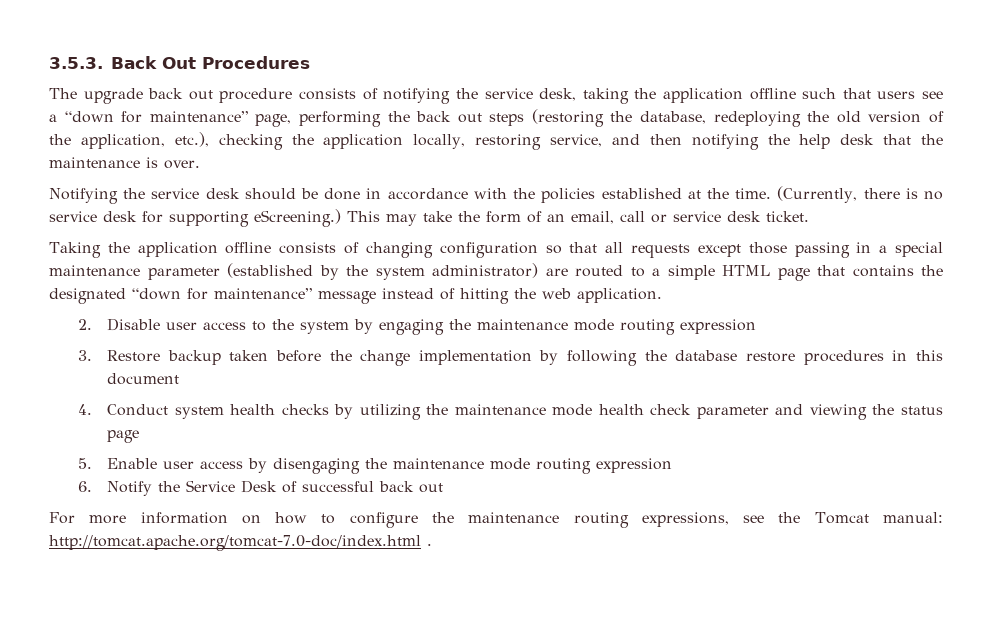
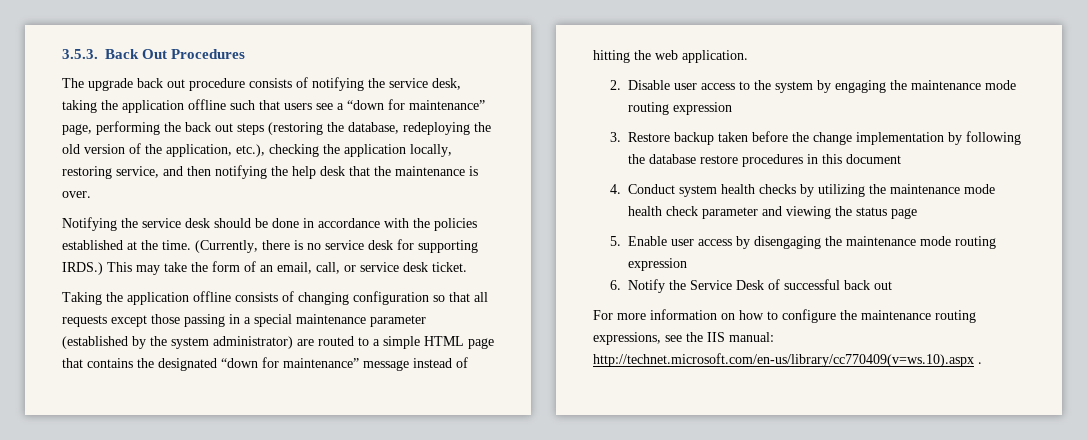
- (Currently, there is no service desk for supporting eScreening.)
+ (Currently, there is no service desk for supporting IRDS.)
- This may take the form of an email, call or service desk ticket.
+ This may take the form of an email, call, or service desk ticket.
- For more information on how to configure the maintenance routing expressions, see the Tomcat manual: http://tomcat.apache.org/tomcat-7.0-doc/index.html .
+ For more information on how to configure the maintenance routing expressions, see the IIS manual: http://technet.microsoft.com/en-us/library/cc770409(v=ws.10).aspx .

